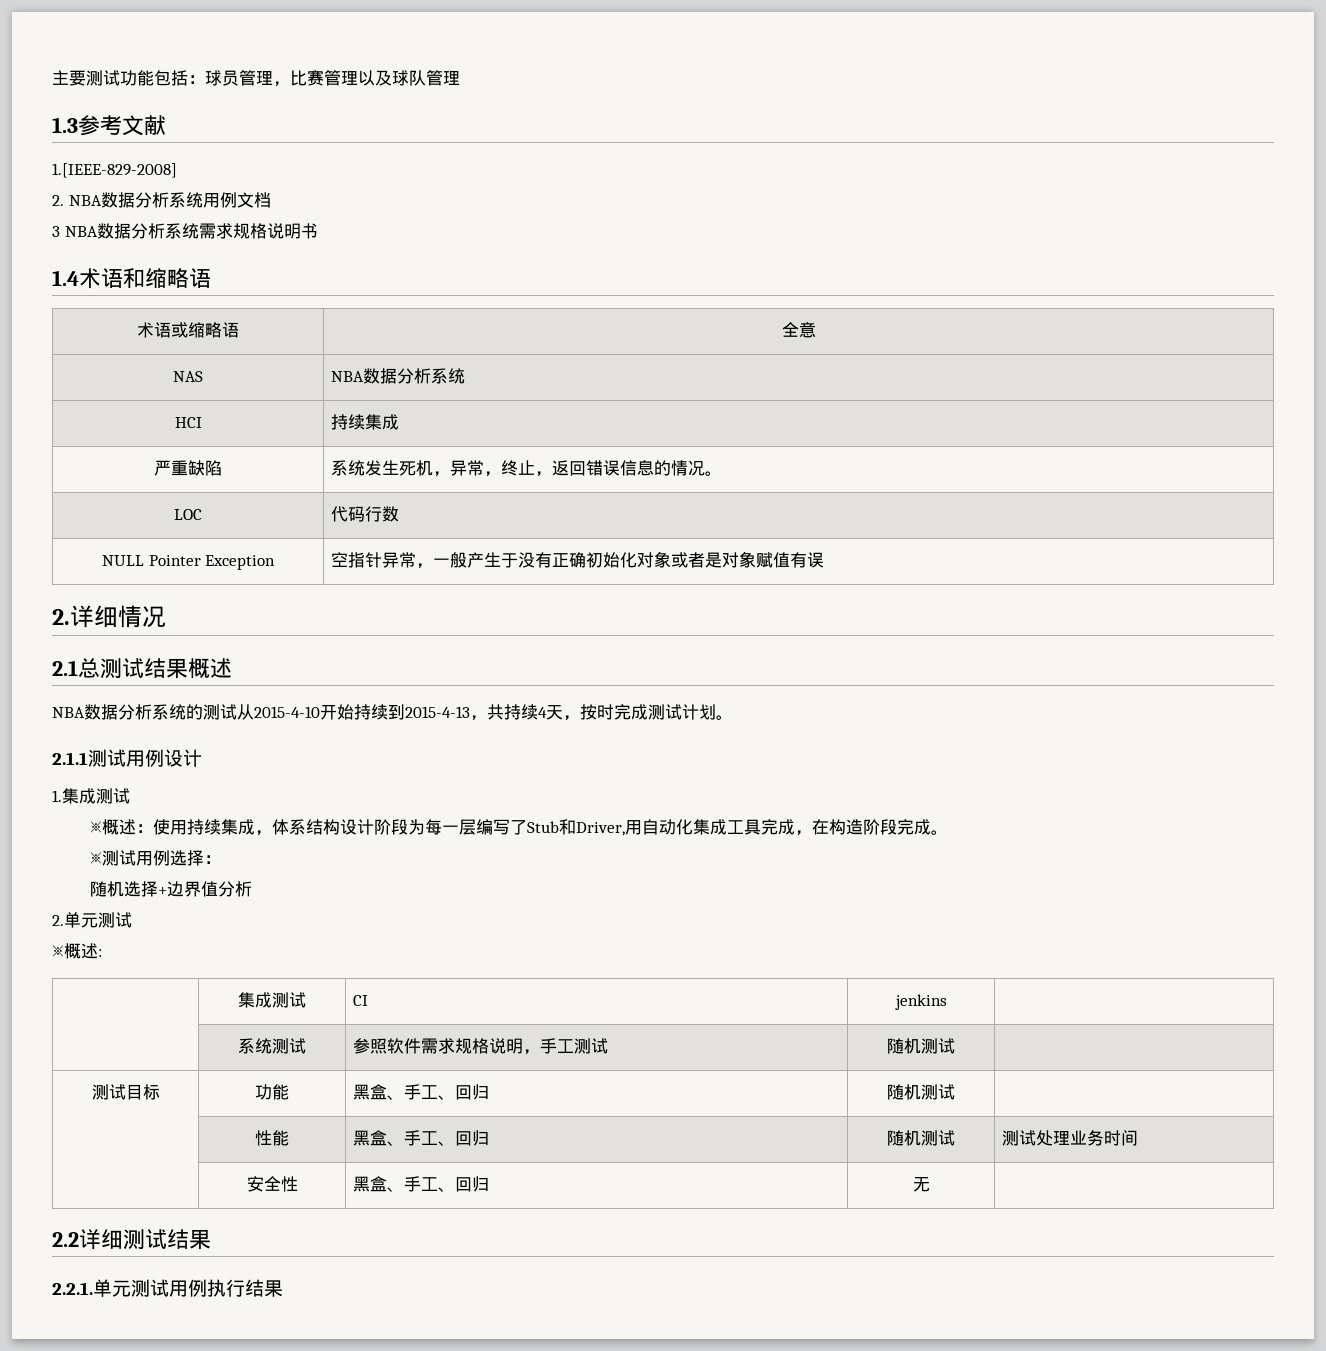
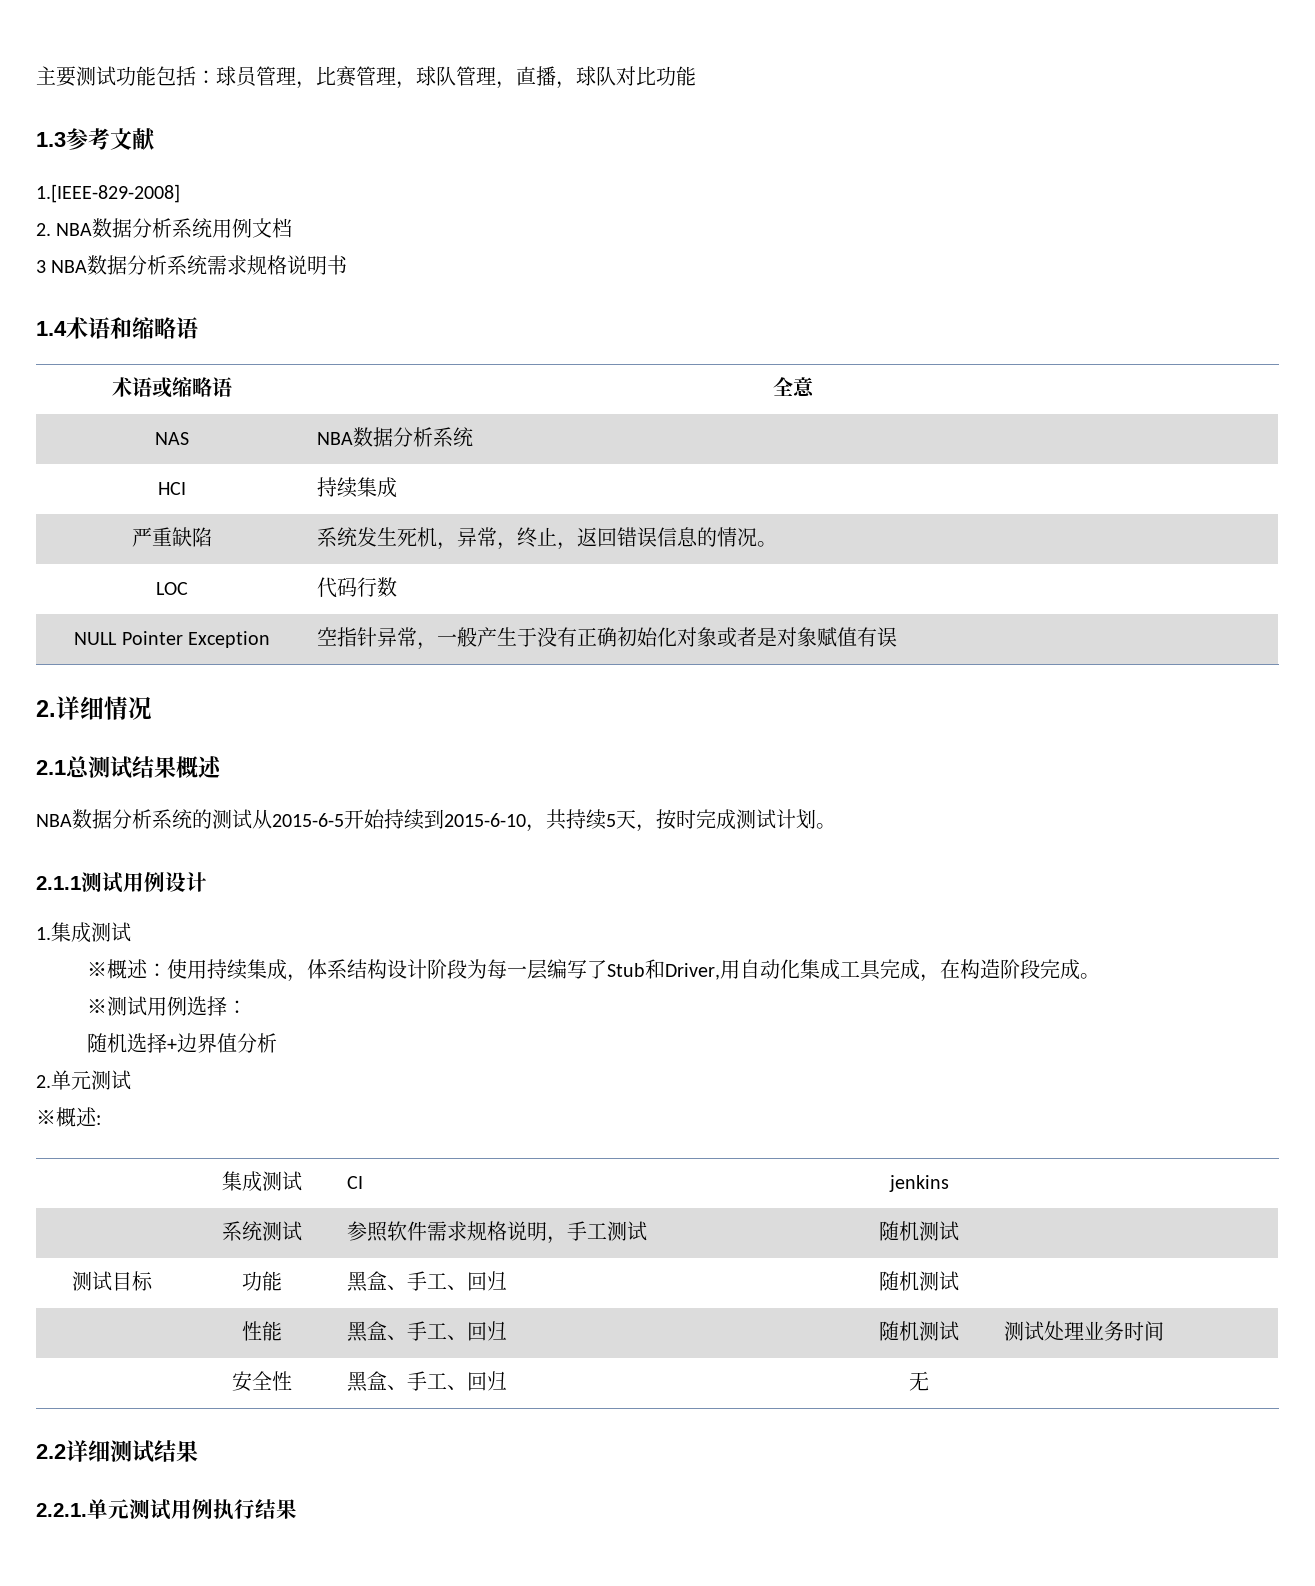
- 主要测试功能包括：球员管理，比赛管理以及球队管理
+ 主要测试功能包括：球员管理，比赛管理，球队管理，直播，球队对比功能
- NBA数据分析系统的测试从2015-4-10开始持续到2015-4-13，共持续4天，按时完成测试计划。
+ NBA数据分析系统的测试从2015-6-5开始持续到2015-6-10，共持续5天，按时完成测试计划。

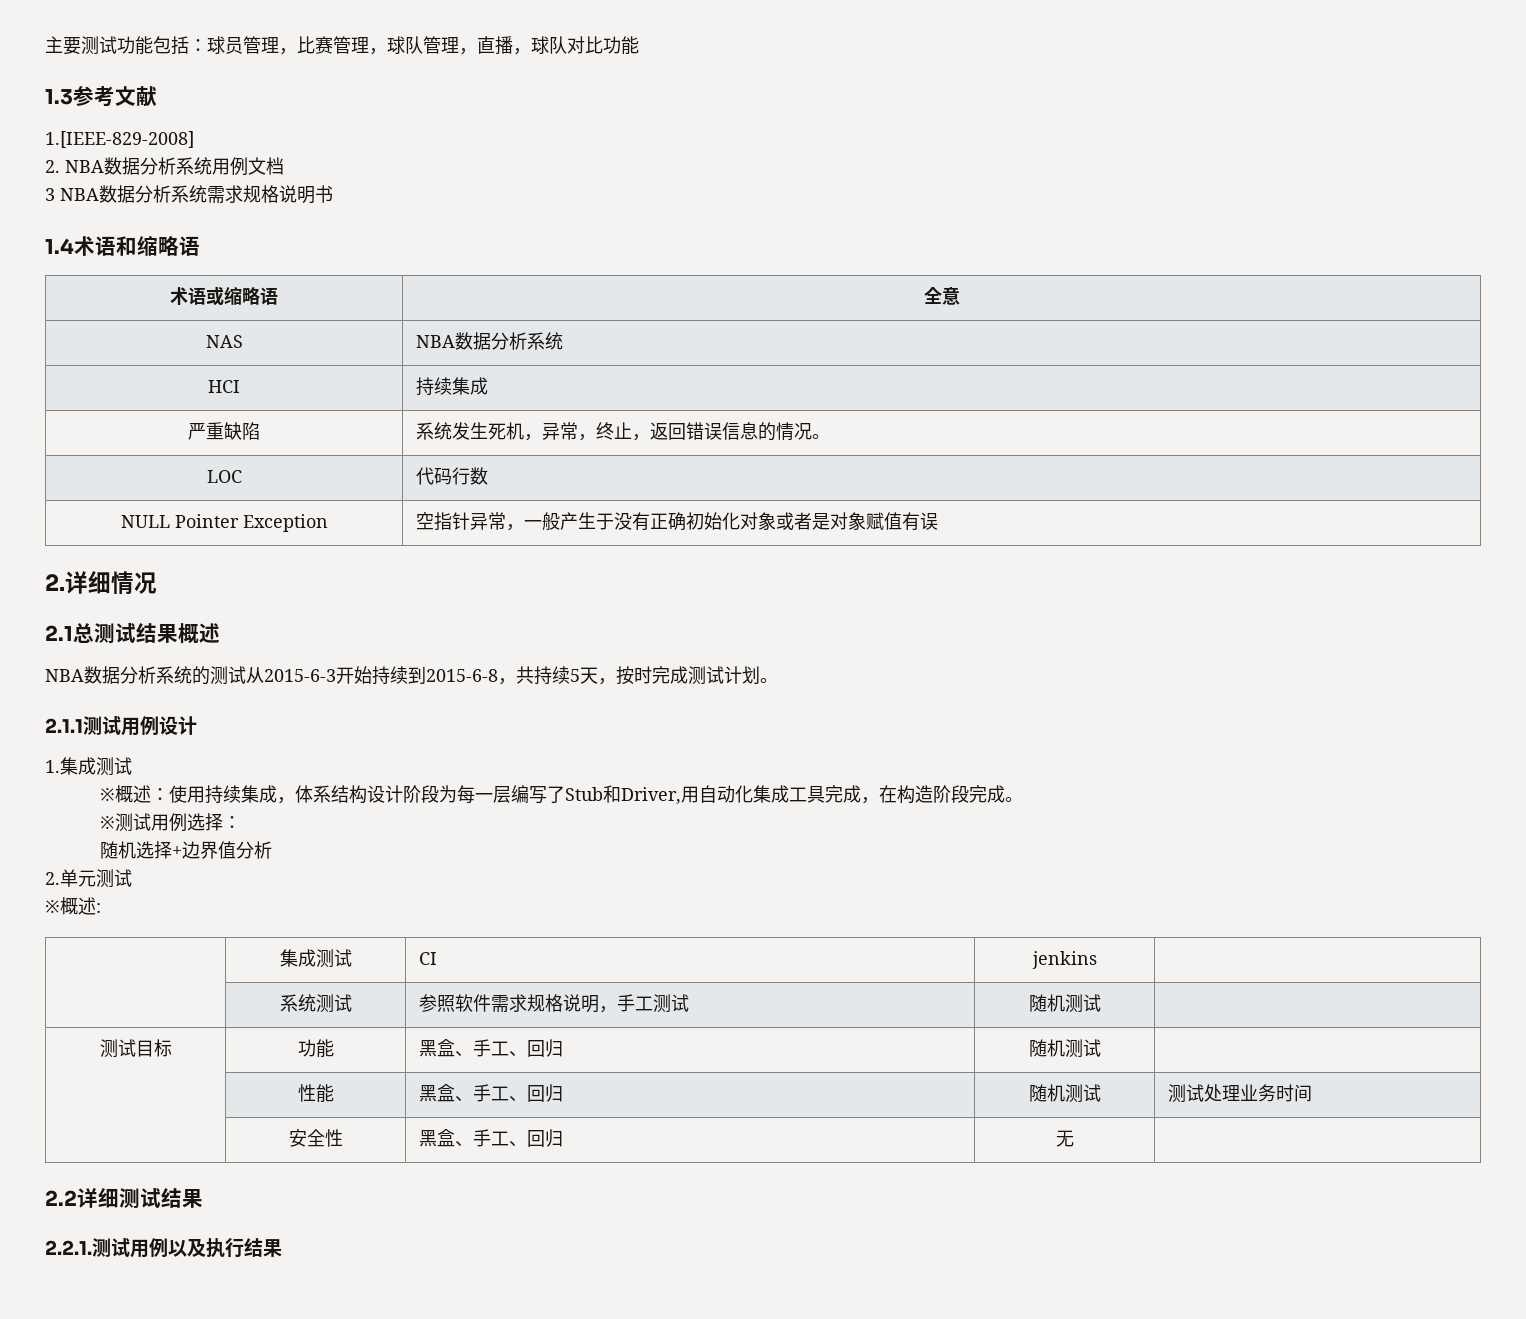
- NBA数据分析系统的测试从2015-6-5开始持续到2015-6-10，共持续5天，按时完成测试计划。
+ NBA数据分析系统的测试从2015-6-3开始持续到2015-6-8，共持续5天，按时完成测试计划。
- 2.2.1.单元测试用例执行结果
+ 2.2.1.测试用例以及执行结果

